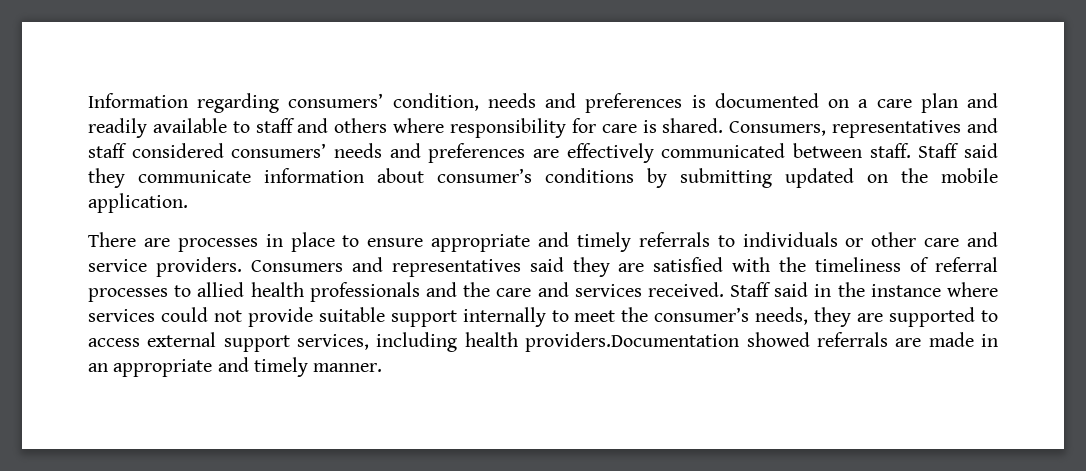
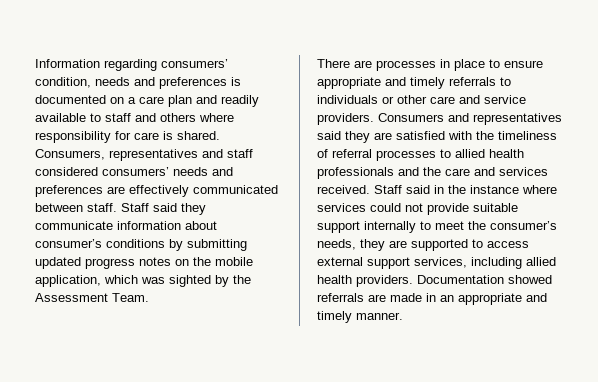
- Staff said they communicate information about consumer’s conditions by submitting updated on the mobile application.
+ Staff said they communicate information about consumer’s conditions by submitting updated progress notes on the mobile application, which was sighted by the Assessment Team.
- Staff said in the instance where services could not provide suitable support internally to meet the consumer’s needs, they are supported to access external support services, including health providers.Documentation showed referrals are made in an appropriate and timely manner.
+ Staff said in the instance where services could not provide suitable support internally to meet the consumer’s needs, they are supported to access external support services, including allied health providers. Documentation showed referrals are made in an appropriate and timely manner.

